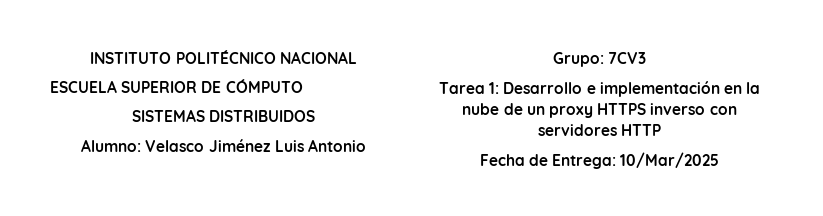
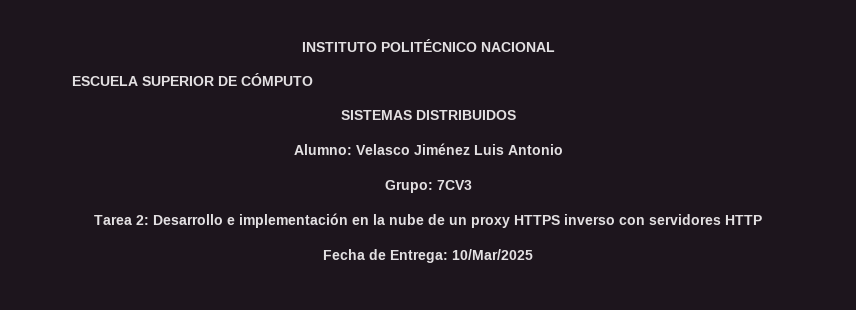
- Tarea 1: Desarrollo e implementación en la nube de un proxy HTTPS inverso con servidores HTTP
+ Tarea 2: Desarrollo e implementación en la nube de un proxy HTTPS inverso con servidores HTTP

